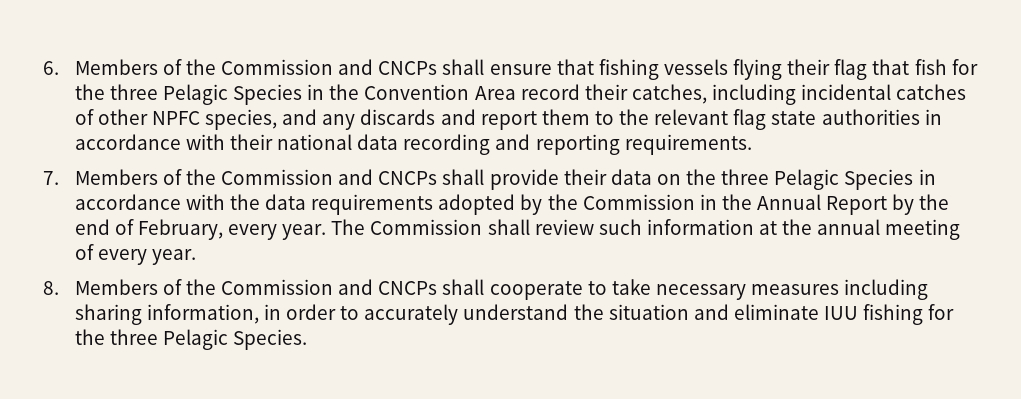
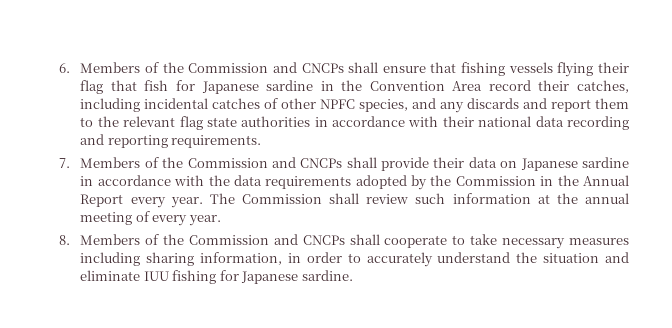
- 6. Members of the Commission and CNCPs shall ensure that fishing vessels flying their flag that fish for the three Pelagic Species in the Convention Area record their catches, including incidental catches of other NPFC species, and any discards and report them to the relevant flag state authorities in accordance with their national data recording and reporting requirements.
+ 6. Members of the Commission and CNCPs shall ensure that fishing vessels flying their flag that fish for Japanese sardine in the Convention Area record their catches, including incidental catches of other NPFC species, and any discards and report them to the relevant flag state authorities in accordance with their national data recording and reporting requirements.
- 7. Members of the Commission and CNCPs shall provide their data on the three Pelagic Species in accordance with the data requirements adopted by the Commission in the Annual Report by the end of February, every year.
+ 7. Members of the Commission and CNCPs shall provide their data on Japanese sardine in accordance with the data requirements adopted by the Commission in the Annual Report every year.
- 8. Members of the Commission and CNCPs shall cooperate to take necessary measures including sharing information, in order to accurately understand the situation and eliminate IUU fishing for the three Pelagic Species.
+ 8. Members of the Commission and CNCPs shall cooperate to take necessary measures including sharing information, in order to accurately understand the situation and eliminate IUU fishing for Japanese sardine.

